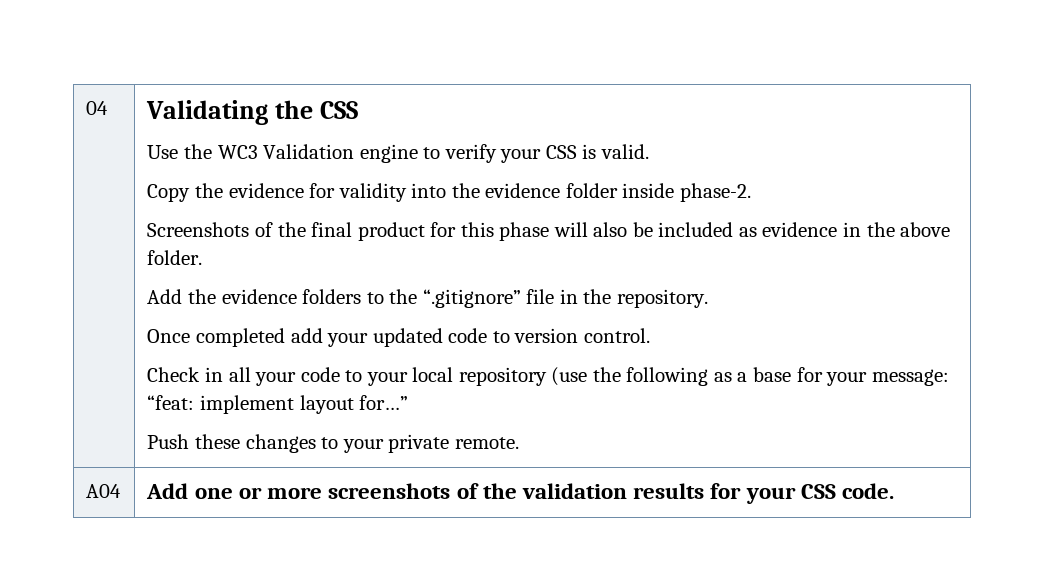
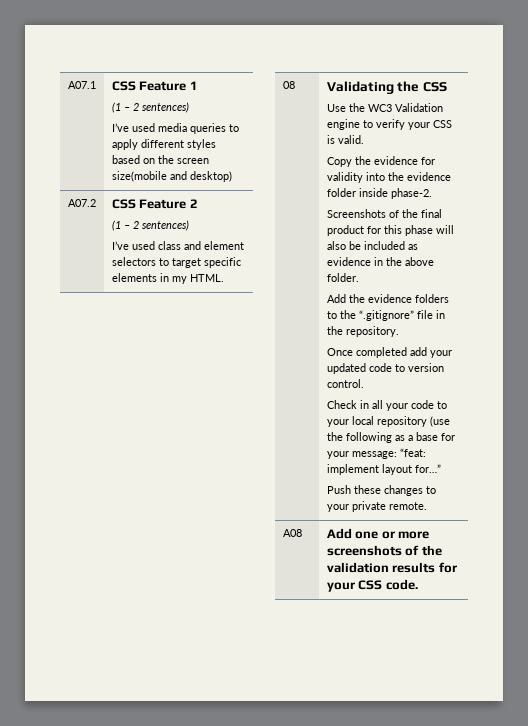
- 04
+ A07.1 | CSS Feature 1
+ (1 – 2 sentences)
+ I’ve used media queries to apply different styles based on the screen size(mobile and desktop)
+ A07.2 | CSS Feature 2
+ (1 – 2 sentences)
+ I’ve used class and element selectors to target specific elements in my HTML.
+ 08
- A04 | Add one or more screenshots of the validation results for your CSS code.
+ A08 | Add one or more screenshots of the validation results for your CSS code.

